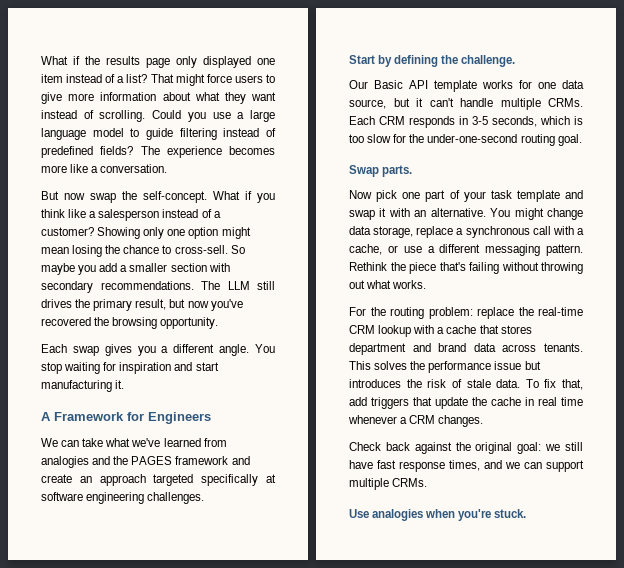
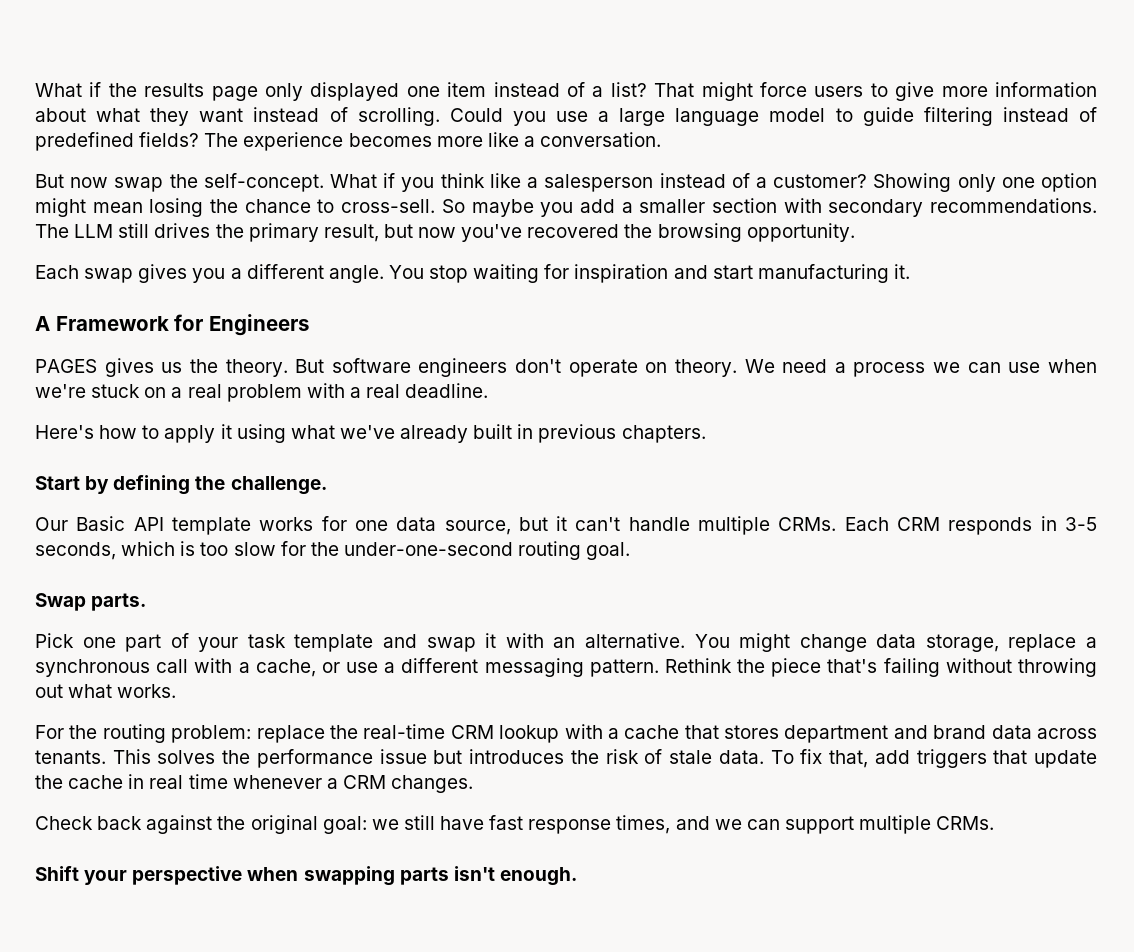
- We can take what we've learned from analogies and the PAGES framework and create an approach targeted specifically at software engineering challenges.
+ PAGES gives us the theory. But software engineers don't operate on theory. We need a process we can use when we're stuck on a real problem with a real deadline.
+ Here's how to apply it using what we've already built in previous chapters.
- Now pick one part of your task template and swap it with an alternative.
+ Pick one part of your task template and swap it with an alternative.
- Use analogies when you're stuck.
+ Shift your perspective when swapping parts isn't enough.

